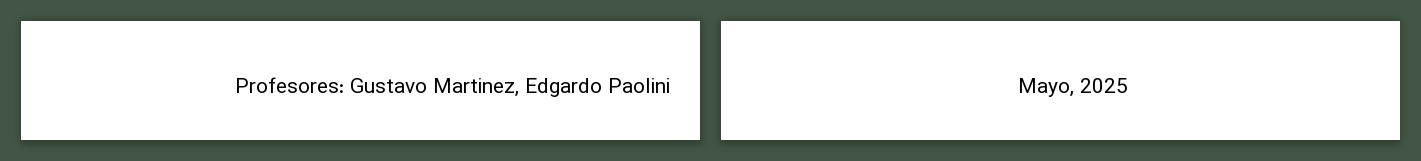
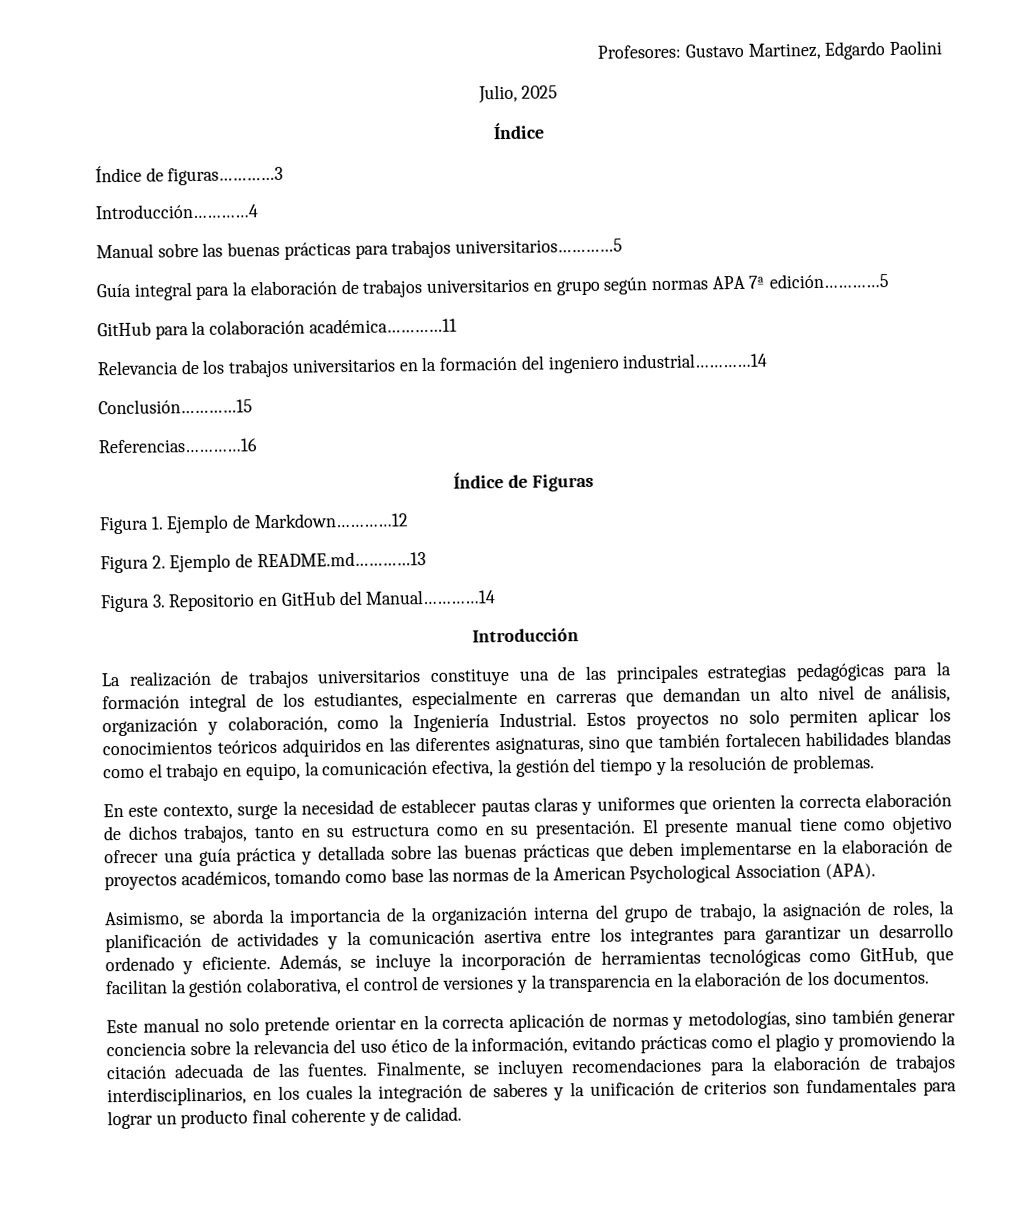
- Mayo, 2025
+ Julio, 2025
+ Índice
+ Índice de figuras…………3
+ Introducción…………4
+ Manual sobre las buenas prácticas para trabajos universitarios…………5
+ Guía integral para la elaboración de trabajos universitarios en grupo según normas APA 7ª edición…………5
+ GitHub para la colaboración académica…………11
+ Relevancia de los trabajos universitarios en la formación del ingeniero industrial…………14
+ Conclusión…………15
+ Referencias…………16
+ Índice de Figuras
+ Figura 1. Ejemplo de Markdown…………12
+ Figura 2. Ejemplo de README.md…………13
+ Figura 3. Repositorio en GitHub del Manual…………14
+ Introducción
+ La realización de trabajos universitarios constituye una de las principales estrategias pedagógicas para la formación integral de los estudiantes, especialmente en carreras que demandan un alto nivel de análisis, organización y colaboración, como la Ingeniería Industrial. Estos proyectos no solo permiten aplicar los conocimientos teóricos adquiridos en las diferentes asignaturas, sino que también fortalecen habilidades blandas como el trabajo en equipo, la comunicación efectiva, la gestión del tiempo y la resolución de problemas.
+ En este contexto, surge la necesidad de establecer pautas claras y uniformes que orienten la correcta elaboración de dichos trabajos, tanto en su estructura como en su presentación. El presente manual tiene como objetivo ofrecer una guía práctica y detallada sobre las buenas prácticas que deben implementarse en la elaboración de proyectos académicos, tomando como base las normas de la American Psychological Association (APA).
+ Asimismo, se aborda la importancia de la organización interna del grupo de trabajo, la asignación de roles, la planificación de actividades y la comunicación asertiva entre los integrantes para garantizar un desarrollo ordenado y eficiente. Además, se incluye la incorporación de herramientas tecnológicas como GitHub, que facilitan la gestión colaborativa, el control de versiones y la transparencia en la elaboración de los documentos.
+ Este manual no solo pretende orientar en la correcta aplicación de normas y metodologías, sino también generar conciencia sobre la relevancia del uso ético de la información, evitando prácticas como el plagio y promoviendo la citación adecuada de las fuentes. Finalmente, se incluyen recomendaciones para la elaboración de trabajos interdisciplinarios, en los cuales la integración de saberes y la unificación de criterios son fundamentales para lograr un producto final coherente y de calidad.

